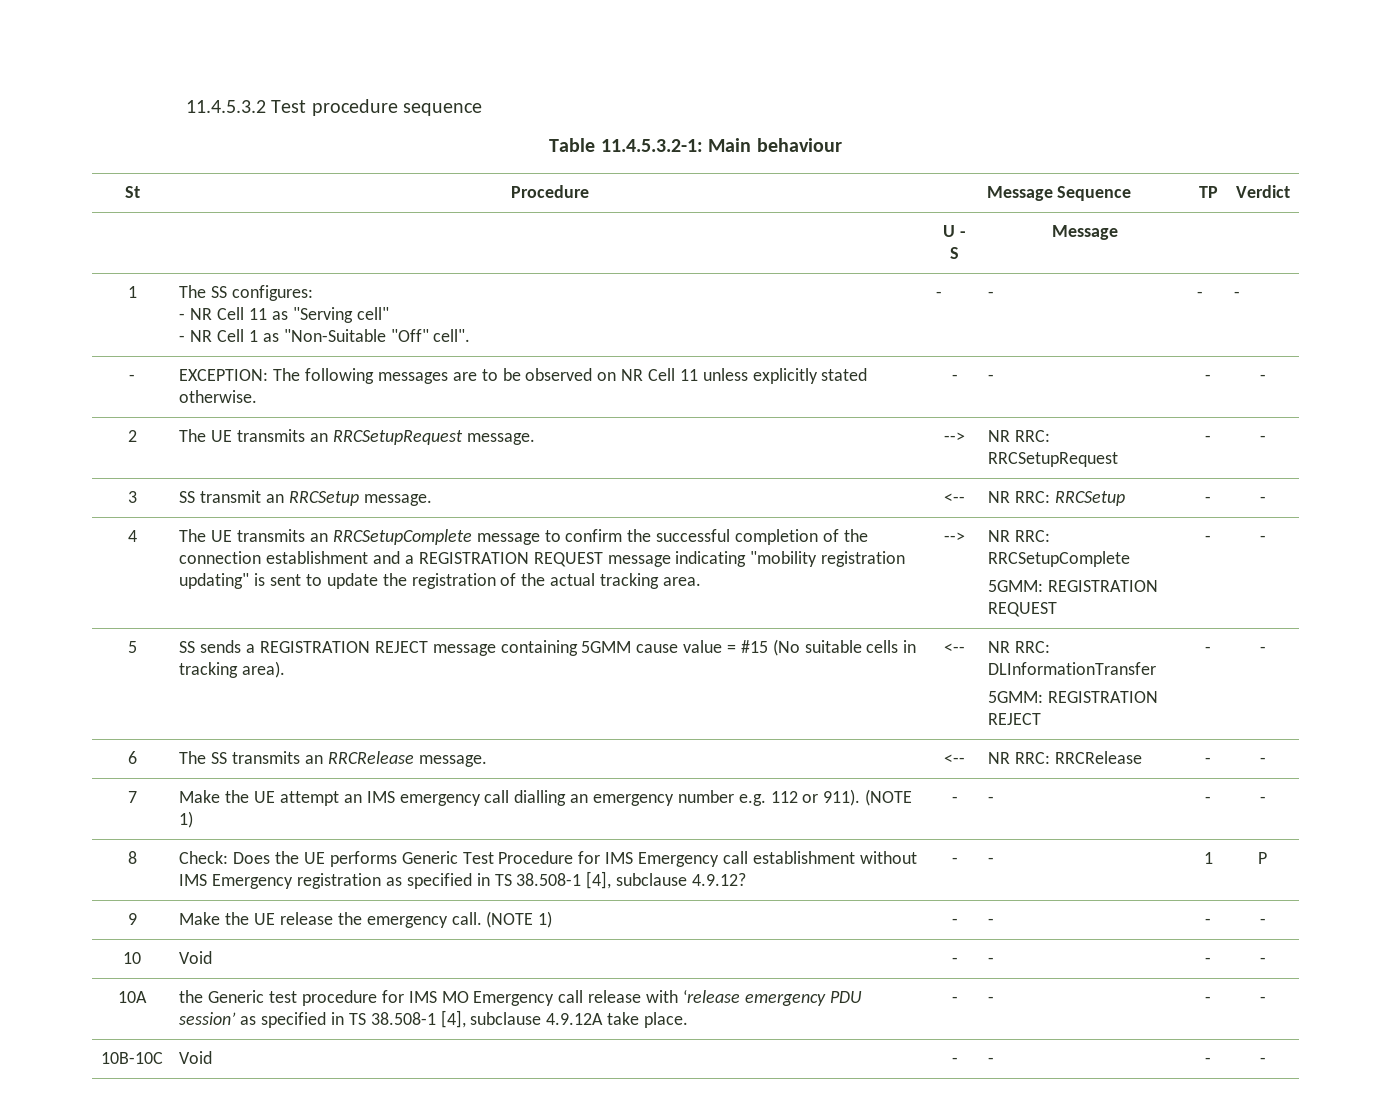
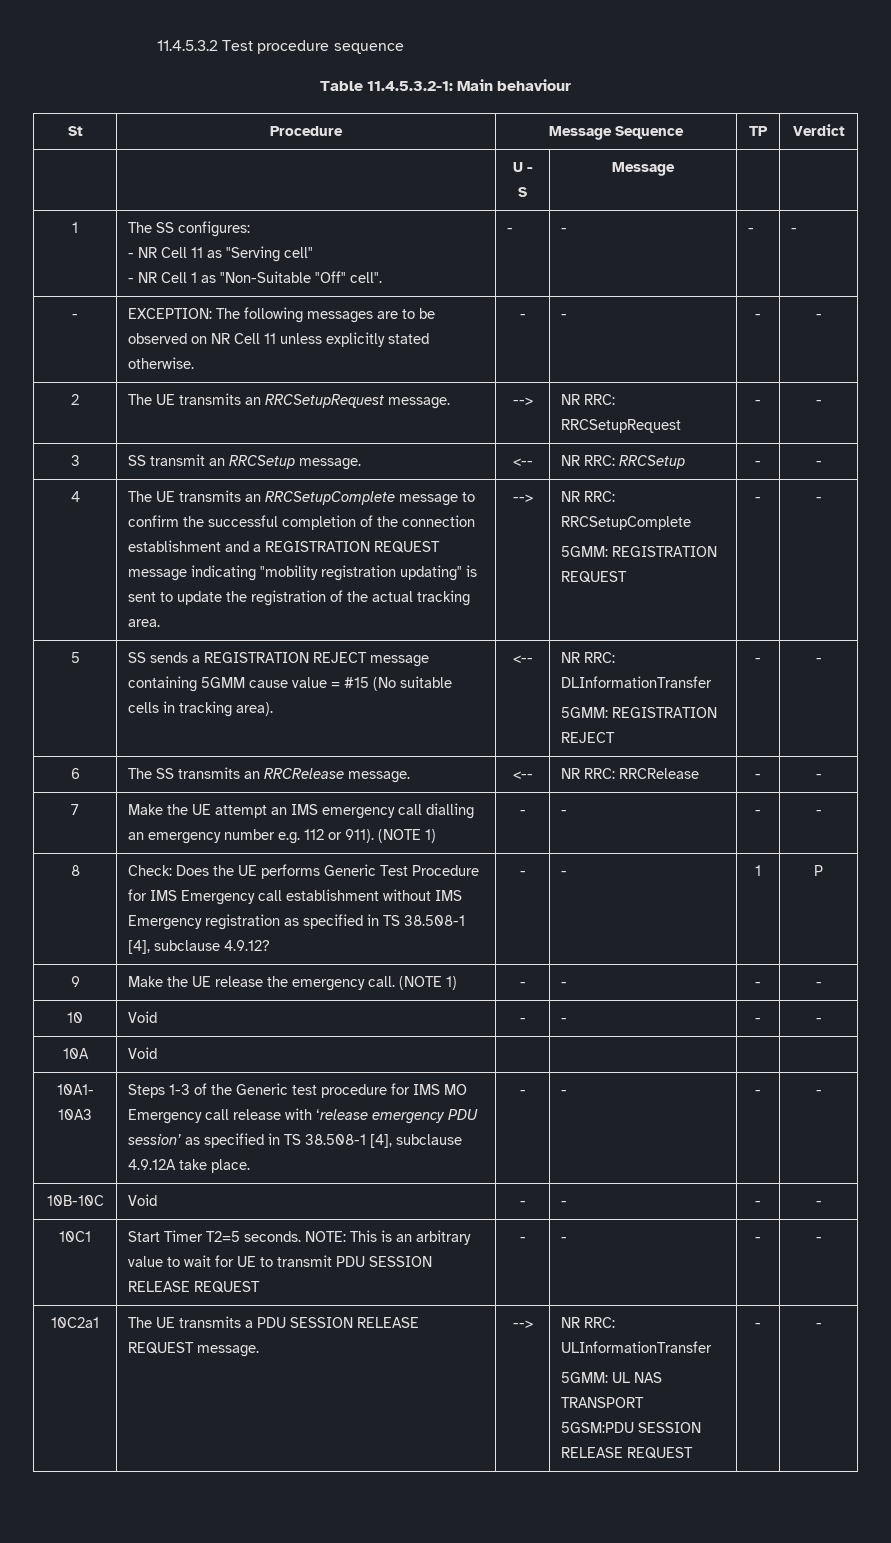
- 10A | the Generic test procedure for IMS MO Emergency call release with ‘release emergency PDU session’ as specified in TS 38.508-1 [4], subclause 4.9.12A take place. | - | - | - | -
+ 10A | Void | | | |
+ 10A1- 10A3 | Steps 1-3 of the Generic test procedure for IMS MO Emergency call release with ‘release emergency PDU session’ as specified in TS 38.508-1 [4], subclause 4.9.12A take place. | - | - | - | -
+ 10C1 | Start Timer T2=5 seconds. NOTE: This is an arbitrary value to wait for UE to transmit PDU SESSION RELEASE REQUEST | - | - | - | -
+ 10C2a1 | The UE transmits a PDU SESSION RELEASE REQUEST message. | --> | NR RRC: ULInformationTransfer
+ 5GMM: UL NAS TRANSPORT
+ 5GSM:PDU SESSION RELEASE REQUEST | - | -

